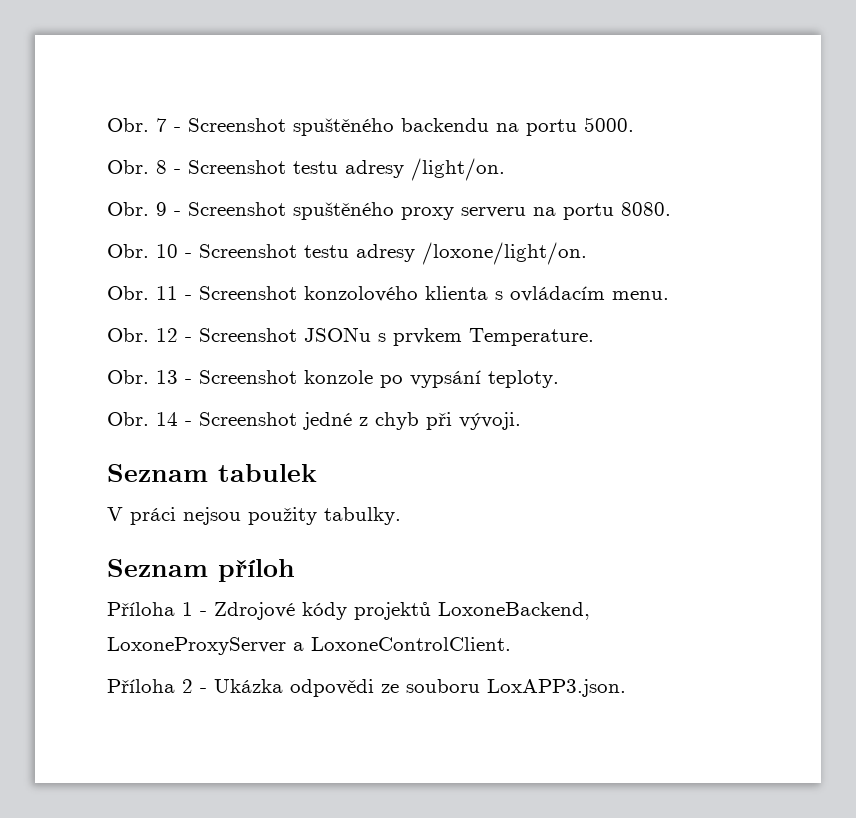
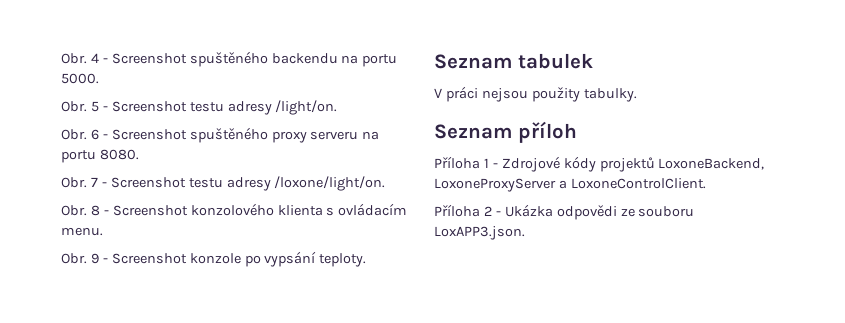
- Obr. 7 - Screenshot spuštěného backendu na portu 5000.
+ Obr. 4 - Screenshot spuštěného backendu na portu 5000.
- Obr. 8 - Screenshot testu adresy /light/on.
+ Obr. 5 - Screenshot testu adresy /light/on.
- Obr. 9 - Screenshot spuštěného proxy serveru na portu 8080.
+ Obr. 6 - Screenshot spuštěného proxy serveru na portu 8080.
- Obr. 10 - Screenshot testu adresy /loxone/light/on.
+ Obr. 7 - Screenshot testu adresy /loxone/light/on.
- Obr. 11 - Screenshot konzolového klienta s ovládacím menu.
+ Obr. 8 - Screenshot konzolového klienta s ovládacím menu.
- Obr. 12 - Screenshot JSONu s prvkem Temperature.
- Obr. 13 - Screenshot konzole po vypsání teploty.
+ Obr. 9 - Screenshot konzole po vypsání teploty.
- Obr. 14 - Screenshot jedné z chyb při vývoji.

